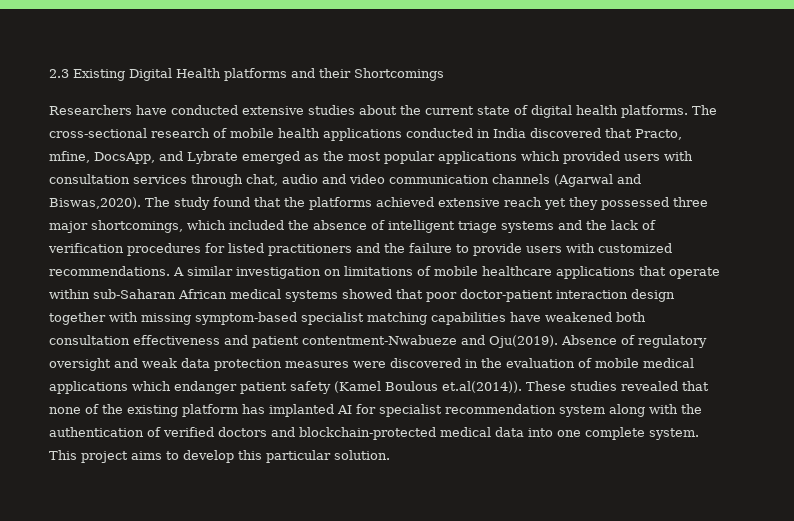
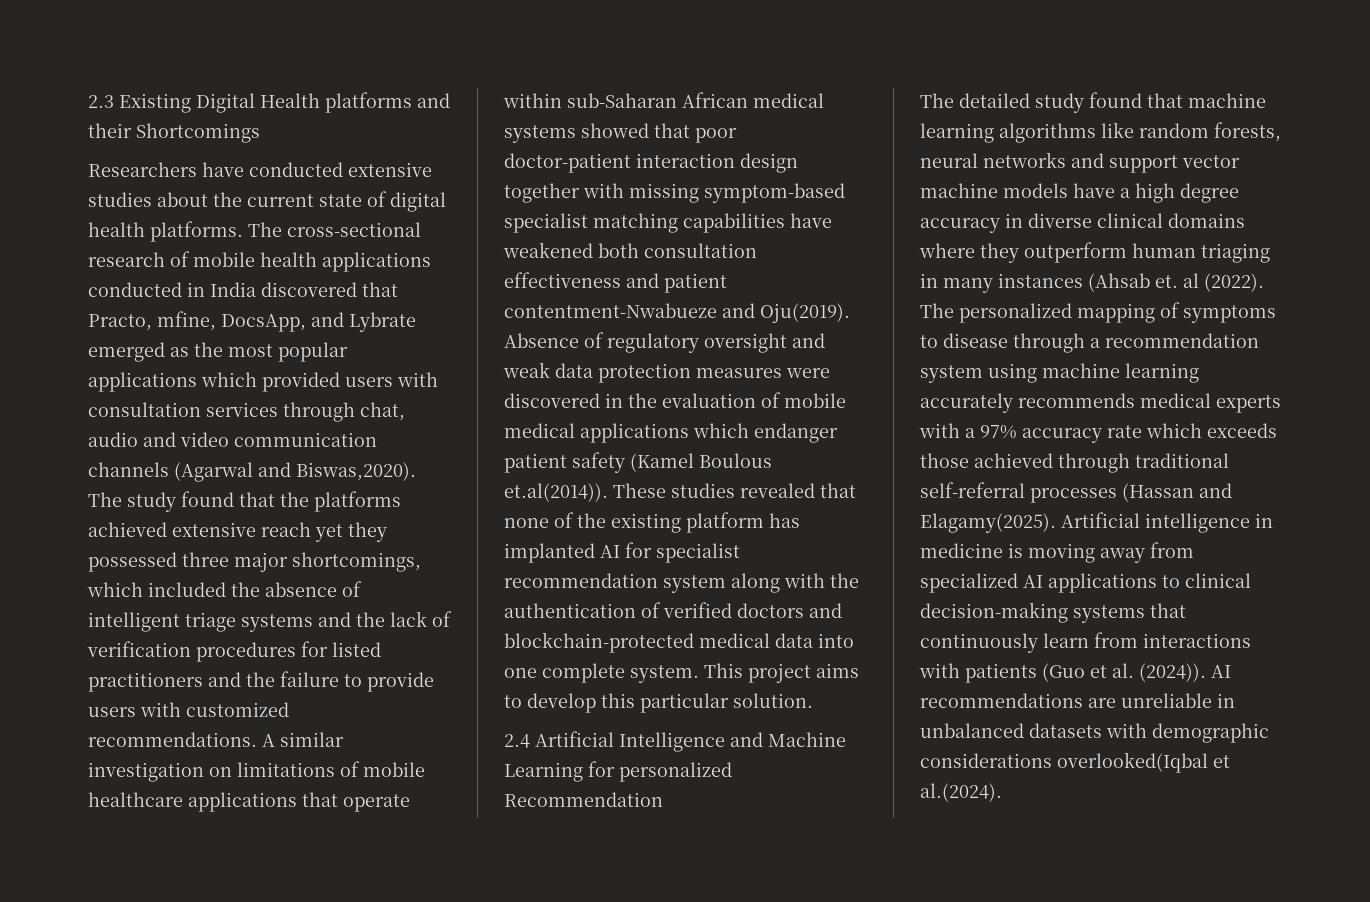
+ 2.4 Artificial Intelligence and Machine Learning for personalized Recommendation
+ The detailed study found that machine learning algorithms like random forests, neural networks and support vector machine models have a high degree accuracy in diverse clinical domains where they outperform human triaging in many instances (Ahsab et. al (2022). The personalized mapping of symptoms to disease through a recommendation system using machine learning accurately recommends medical experts with a 97% accuracy rate which exceeds those achieved through traditional self-referral processes (Hassan and Elagamy(2025). Artificial intelligence in medicine is moving away from specialized AI applications to clinical decision-making systems that continuously learn from interactions with patients (Guo et al. (2024)). AI recommendations are unreliable in unbalanced datasets with demographic considerations overlooked(Iqbal et al.(2024).

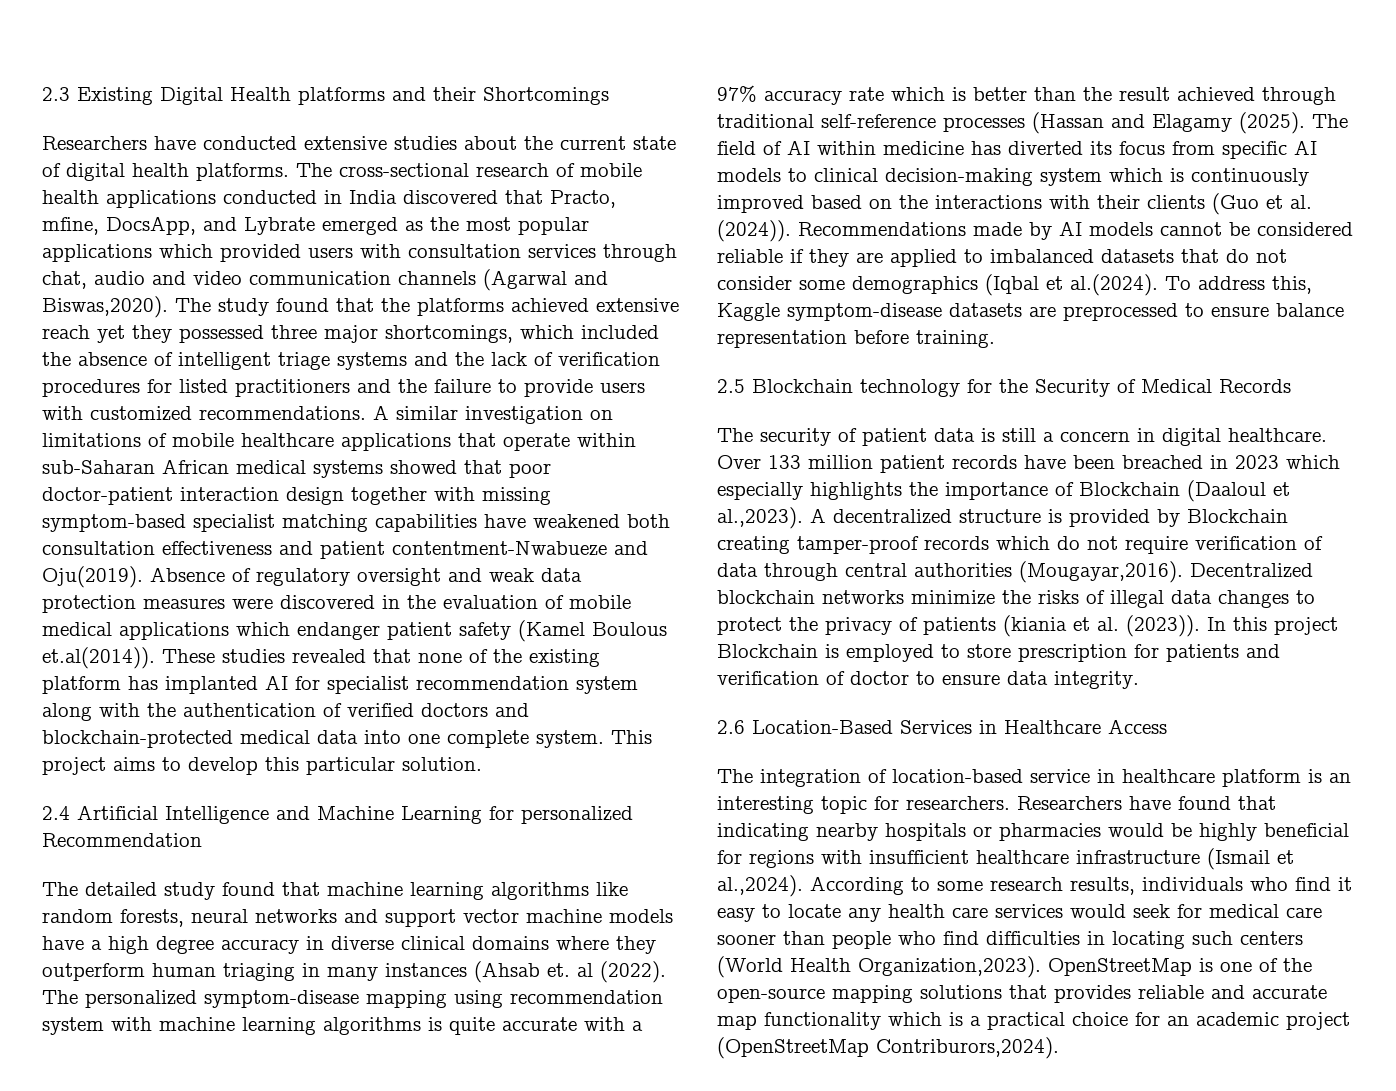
- The personalized mapping of symptoms to disease through a recommendation system using machine learning accurately recommends medical experts with a 97% accuracy rate which exceeds those achieved through traditional self-referral processes (Hassan and Elagamy(2025). Artificial intelligence in medicine is moving away from specialized AI applications to clinical decision-making systems that continuously learn from interactions with patients (Guo et al. (2024)). AI recommendations are unreliable in unbalanced datasets with demographic considerations overlooked(Iqbal et al.(2024).
+ The personalized symptom-disease mapping using recommendation system with machine learning algorithms is quite accurate with a 97% accuracy rate which is better than the result achieved through traditional self-reference processes (Hassan and Elagamy (2025). The field of AI within medicine has diverted its focus from specific AI models to clinical decision-making system which is continuously improved based on the interactions with their clients (Guo et al. (2024)). Recommendations made by AI models cannot be considered reliable if they are applied to imbalanced datasets that do not consider some demographics (Iqbal et al.(2024). To address this, Kaggle symptom-disease datasets are preprocessed to ensure balance representation before training.
+ 2.5 Blockchain technology for the Security of Medical Records
+ The security of patient data is still a concern in digital healthcare. Over 133 million patient records have been breached in 2023 which especially highlights the importance of Blockchain (Daaloul et al.,2023). A decentralized structure is provided by Blockchain creating tamper-proof records which do not require verification of data through central authorities (Mougayar,2016). Decentralized blockchain networks minimize the risks of illegal data changes to protect the privacy of patients (kiania et al. (2023)). In this project Blockchain is employed to store prescription for patients and verification of doctor to ensure data integrity.
+ 2.6 Location-Based Services in Healthcare Access
+ The integration of location-based service in healthcare platform is an interesting topic for researchers. Researchers have found that indicating nearby hospitals or pharmacies would be highly beneficial for regions with insufficient healthcare infrastructure (Ismail et al.,2024). According to some research results, individuals who find it easy to locate any health care services would seek for medical care sooner than people who find difficulties in locating such centers (World Health Organization,2023). OpenStreetMap is one of the open-source mapping solutions that provides reliable and accurate map functionality which is a practical choice for an academic project (OpenStreetMap Contriburors,2024).

